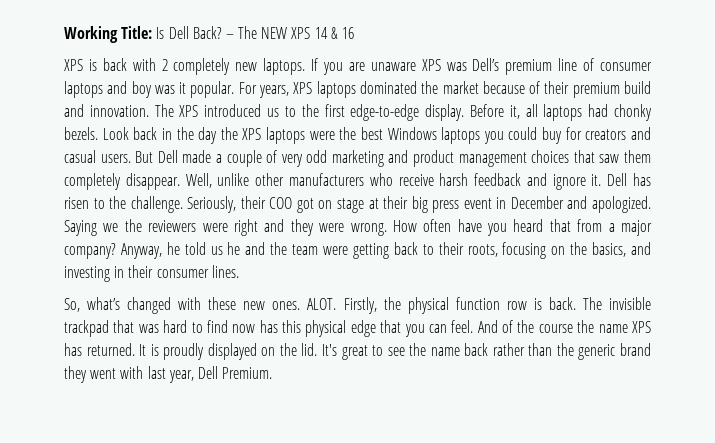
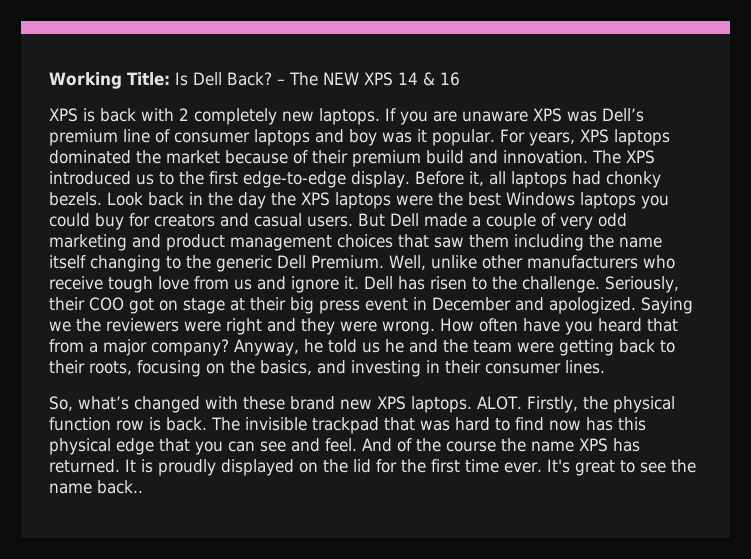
- But Dell made a couple of very odd marketing and product management choices that saw them completely disappear.
+ But Dell made a couple of very odd marketing and product management choices that saw them including the name itself changing to the generic Dell Premium.
- Well, unlike other manufacturers who receive harsh feedback and ignore it.
+ Well, unlike other manufacturers who receive tough love from us and ignore it.
- So, what’s changed with these new ones.
+ So, what’s changed with these brand new XPS laptops.
- The invisible trackpad that was hard to find now has this physical edge that you can feel.
+ The invisible trackpad that was hard to find now has this physical edge that you can see and feel.
- It is proudly displayed on the lid.
+ It is proudly displayed on the lid for the first time ever.
- It's great to see the name back rather than the generic brand they went with last year, Dell Premium.
+ It's great to see the name back..

